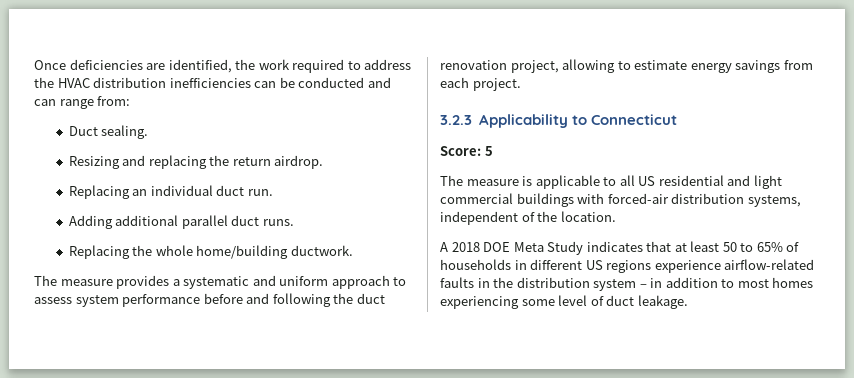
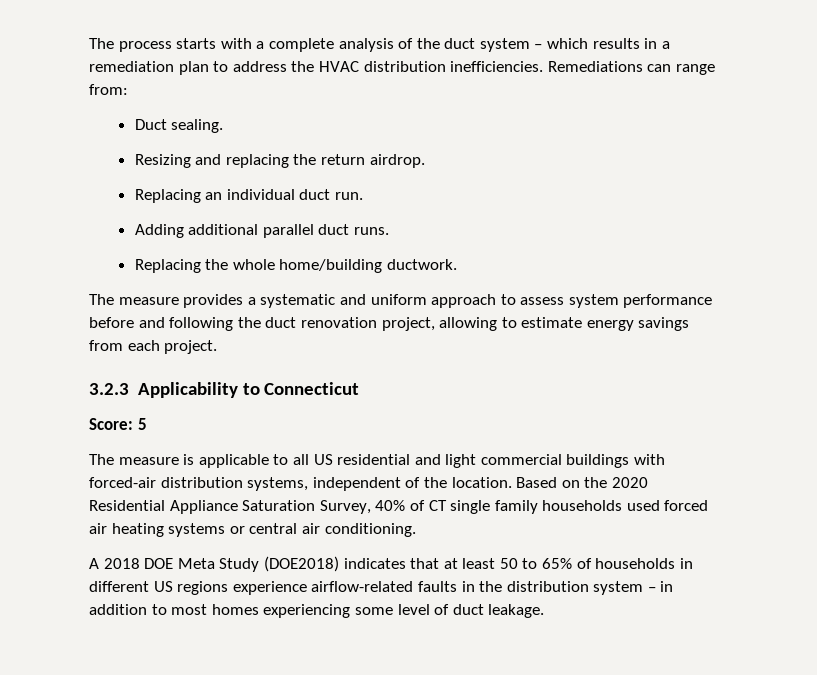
- Once deficiencies are identified, the work required to address the HVAC distribution inefficiencies can be conducted and can range from:
+ The process starts with a complete analysis of the duct system – which results in a remediation plan to address the HVAC distribution inefficiencies. Remediations can range from:
+ Based on the 2020 Residential Appliance Saturation Survey, 40% of CT single family households used forced air heating systems or central air conditioning.
- A 2018 DOE Meta Study indicates that at least 50 to 65% of households in different US regions experience airflow-related faults in the distribution system – in addition to most homes experiencing some level of duct leakage.
+ A 2018 DOE Meta Study (DOE2018) indicates that at least 50 to 65% of households in different US regions experience airflow-related faults in the distribution system – in addition to most homes experiencing some level of duct leakage.

